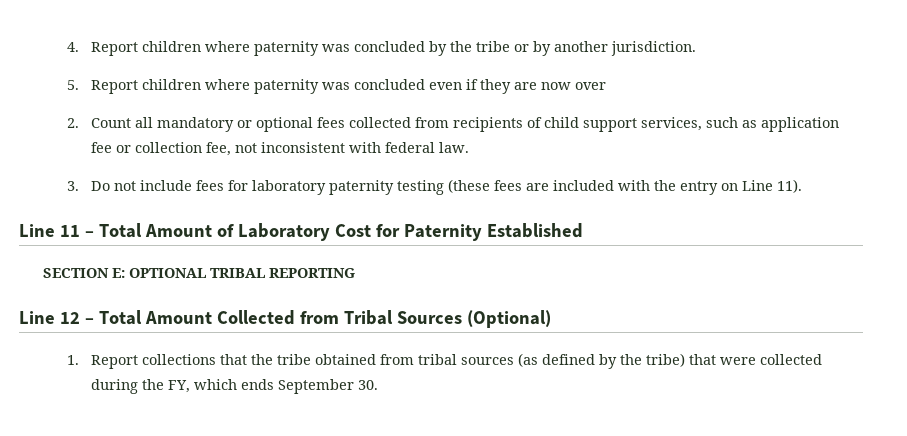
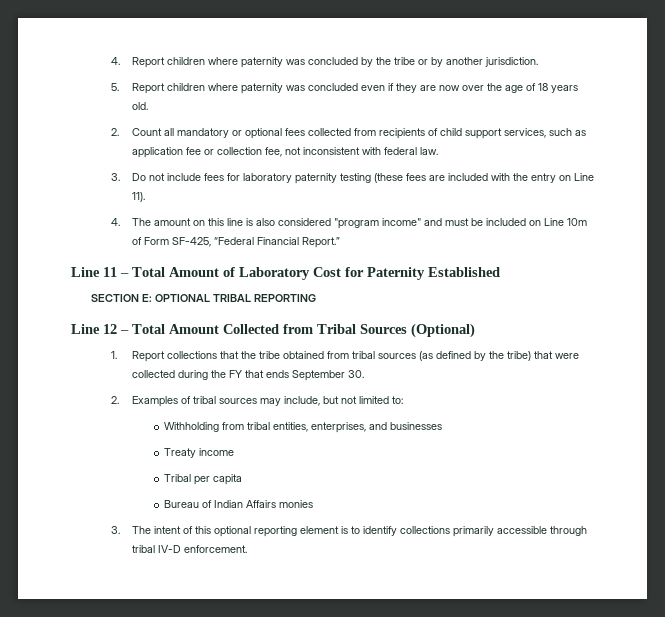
- 5. Report children where paternity was concluded even if they are now over
+ 5. Report children where paternity was concluded even if they are now over the age of 18 years old.
+ 4. The amount on this line is also considered "program income" and must be included on Line 10m of Form SF-425, “Federal Financial Report.”
- 1. Report collections that the tribe obtained from tribal sources (as defined by the tribe) that were collected during the FY, which ends September 30.
+ 1. Report collections that the tribe obtained from tribal sources (as defined by the tribe) that were collected during the FY that ends September 30.
+ 2. Examples of tribal sources may include, but not limited to:
+ Withholding from tribal entities, enterprises, and businesses
+ Treaty income
+ Tribal per capita
+ Bureau of Indian Affairs monies
+ 3. The intent of this optional reporting element is to identify collections primarily accessible through tribal IV-D enforcement.

